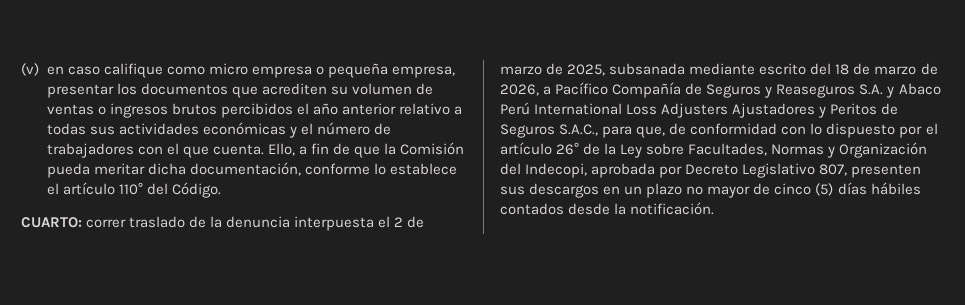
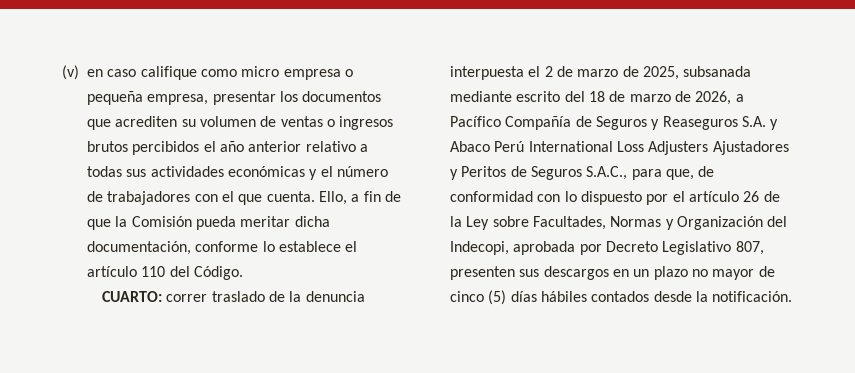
- Ello, a fin de que la Comisión pueda meritar dicha documentación, conforme lo establece el artículo 110° del Código.
+ Ello, a fin de que la Comisión pueda meritar dicha documentación, conforme lo establece el artículo 110 del Código.
- correr traslado de la denuncia interpuesta el 2 de marzo de 2025, subsanada mediante escrito del 18 de marzo de 2026, a Pacífico Compañía de Seguros y Reaseguros S.A. y Abaco Perú International Loss Adjusters Ajustadores y Peritos de Seguros S.A.C., para que, de conformidad con lo dispuesto por el artículo 26° de la Ley sobre Facultades, Normas y Organización del Indecopi, aprobada por Decreto Legislativo 807, presenten sus descargos en un plazo no mayor de cinco (5) días hábiles contados desde la notificación.
+ correr traslado de la denuncia interpuesta el 2 de marzo de 2025, subsanada mediante escrito del 18 de marzo de 2026, a Pacífico Compañía de Seguros y Reaseguros S.A. y Abaco Perú International Loss Adjusters Ajustadores y Peritos de Seguros S.A.C., para que, de conformidad con lo dispuesto por el artículo 26 de la Ley sobre Facultades, Normas y Organización del Indecopi, aprobada por Decreto Legislativo 807, presenten sus descargos en un plazo no mayor de cinco (5) días hábiles contados desde la notificación.

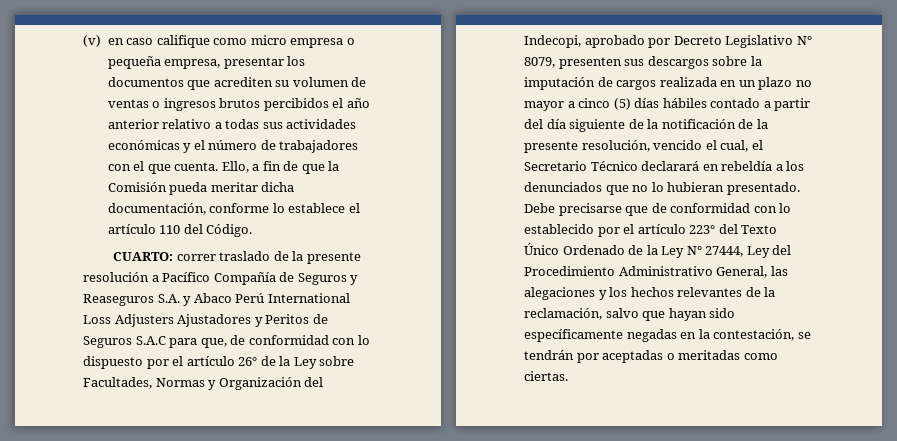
- CUARTO: correr traslado de la denuncia interpuesta el 2 de marzo de 2025, subsanada mediante escrito del 18 de marzo de 2026, a Pacífico Compañía de Seguros y Reaseguros S.A. y Abaco Perú International Loss Adjusters Ajustadores y Peritos de Seguros S.A.C., para que, de conformidad con lo dispuesto por el artículo 26 de la Ley sobre Facultades, Normas y Organización del Indecopi, aprobada por Decreto Legislativo 807, presenten sus descargos en un plazo no mayor de cinco (5) días hábiles contados desde la notificación.
+ CUARTO: correr traslado de la presente resolución a Pacífico Compañía de Seguros y Reaseguros S.A. y Abaco Perú International Loss Adjusters Ajustadores y Peritos de Seguros S.A.C para que, de conformidad con lo dispuesto por el artículo 26° de la Ley sobre Facultades, Normas y Organización del Indecopi, aprobado por Decreto Legislativo N° 8079, presenten sus descargos sobre la imputación de cargos realizada en un plazo no mayor a cinco (5) días hábiles contado a partir del día siguiente de la notificación de la presente resolución, vencido el cual, el Secretario Técnico declarará en rebeldía a los denunciados que no lo hubieran presentado. Debe precisarse que de conformidad con lo establecido por el artículo 223° del Texto Único Ordenado de la Ley N° 27444, Ley del Procedimiento Administrativo General, las alegaciones y los hechos relevantes de la reclamación, salvo que hayan sido específicamente negadas en la contestación, se tendrán por aceptadas o meritadas como ciertas.

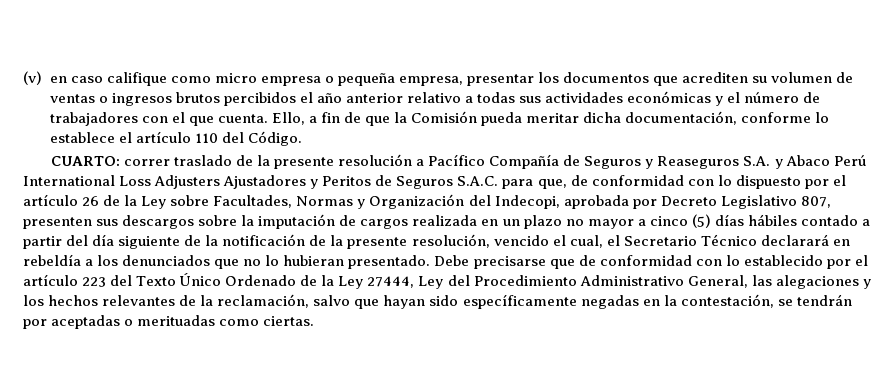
- correr traslado de la presente resolución a Pacífico Compañía de Seguros y Reaseguros S.A. y Abaco Perú International Loss Adjusters Ajustadores y Peritos de Seguros S.A.C para que, de conformidad con lo dispuesto por el artículo 26° de la Ley sobre Facultades, Normas y Organización del Indecopi, aprobado por Decreto Legislativo N° 8079, presenten sus descargos sobre la imputación de cargos realizada en un plazo no mayor a cinco (5) días hábiles contado a partir del día siguiente de la notificación de la presente resolución, vencido el cual, el Secretario Técnico declarará en rebeldía a los denunciados que no lo hubieran presentado.
+ correr traslado de la presente resolución a Pacífico Compañía de Seguros y Reaseguros S.A. y Abaco Perú International Loss Adjusters Ajustadores y Peritos de Seguros S.A.C. para que, de conformidad con lo dispuesto por el artículo 26 de la Ley sobre Facultades, Normas y Organización del Indecopi, aprobada por Decreto Legislativo 807, presenten sus descargos sobre la imputación de cargos realizada en un plazo no mayor a cinco (5) días hábiles contado a partir del día siguiente de la notificación de la presente resolución, vencido el cual, el Secretario Técnico declarará en rebeldía a los denunciados que no lo hubieran presentado.
- Debe precisarse que de conformidad con lo establecido por el artículo 223° del Texto Único Ordenado de la Ley N° 27444, Ley del Procedimiento Administrativo General, las alegaciones y los hechos relevantes de la reclamación, salvo que hayan sido específicamente negadas en la contestación, se tendrán por aceptadas o meritadas como ciertas.
+ Debe precisarse que de conformidad con lo establecido por el artículo 223 del Texto Único Ordenado de la Ley 27444, Ley del Procedimiento Administrativo General, las alegaciones y los hechos relevantes de la reclamación, salvo que hayan sido específicamente negadas en la contestación, se tendrán por aceptadas o merituadas como ciertas.

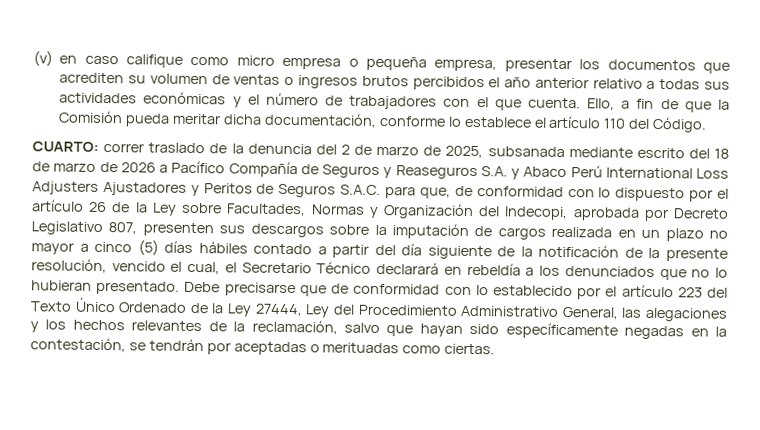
- correr traslado de la presente resolución a Pacífico Compañía de Seguros y Reaseguros S.A. y Abaco Perú International Loss Adjusters Ajustadores y Peritos de Seguros S.A.C. para que, de conformidad con lo dispuesto por el artículo 26 de la Ley sobre Facultades, Normas y Organización del Indecopi, aprobada por Decreto Legislativo 807, presenten sus descargos sobre la imputación de cargos realizada en un plazo no mayor a cinco (5) días hábiles contado a partir del día siguiente de la notificación de la presente resolución, vencido el cual, el Secretario Técnico declarará en rebeldía a los denunciados que no lo hubieran presentado.
+ correr traslado de la denuncia del 2 de marzo de 2025, subsanada mediante escrito del 18 de marzo de 2026 a Pacífico Compañía de Seguros y Reaseguros S.A. y Abaco Perú International Loss Adjusters Ajustadores y Peritos de Seguros S.A.C. para que, de conformidad con lo dispuesto por el artículo 26 de la Ley sobre Facultades, Normas y Organización del Indecopi, aprobada por Decreto Legislativo 807, presenten sus descargos sobre la imputación de cargos realizada en un plazo no mayor a cinco (5) días hábiles contado a partir del día siguiente de la notificación de la presente resolución, vencido el cual, el Secretario Técnico declarará en rebeldía a los denunciados que no lo hubieran presentado.

